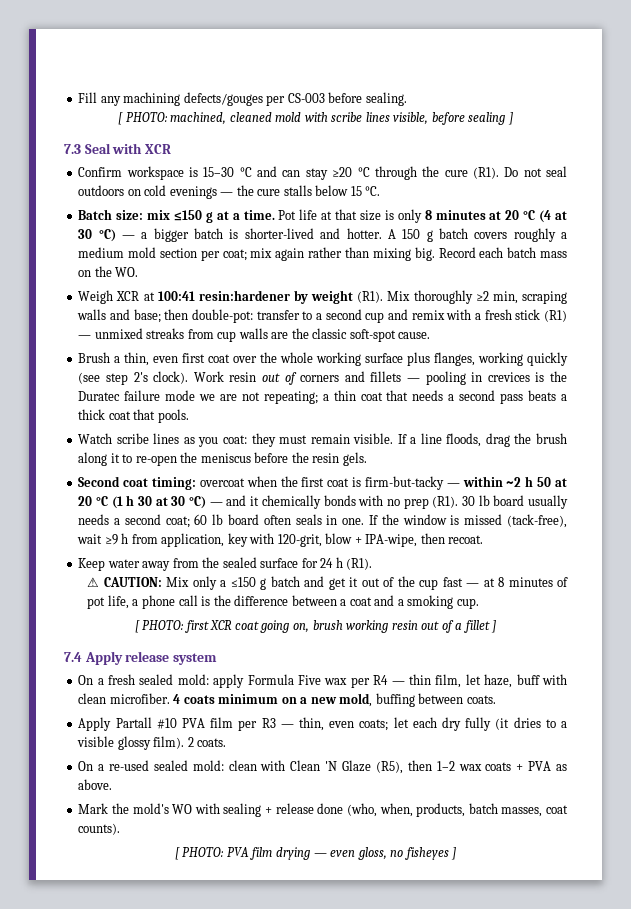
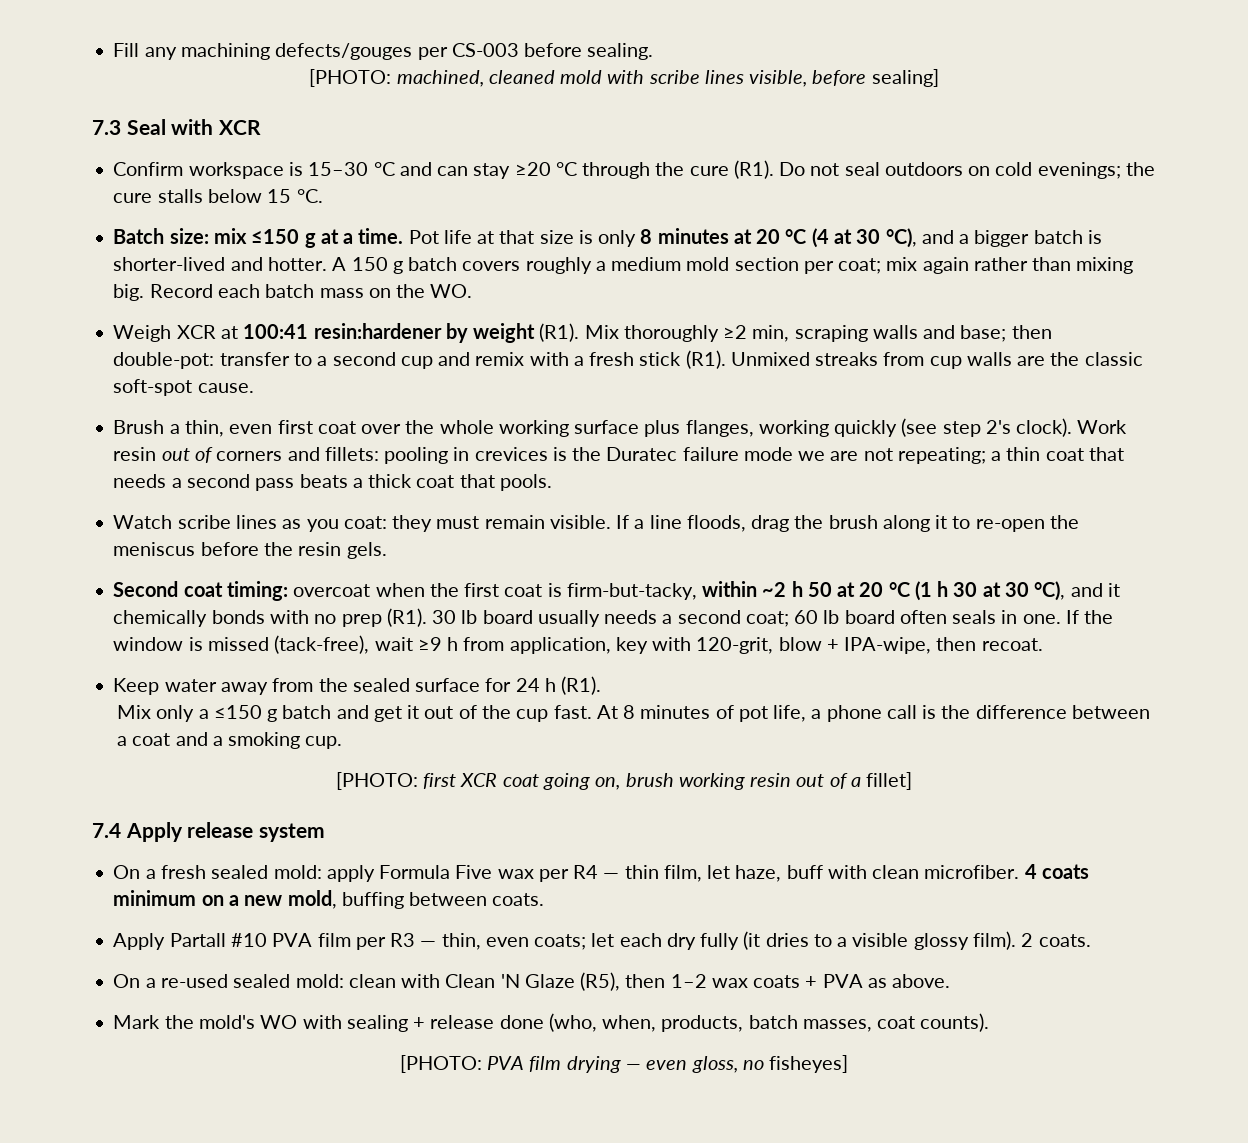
- [ PHOTO: machined, cleaned mold with scribe lines visible, before sealing ]
+ [PHOTO: machined, cleaned mold with scribe lines visible, before sealing]
- Confirm workspace is 15–30 °C and can stay ≥20 °C through the cure (R1). Do not seal outdoors on cold evenings — the cure stalls below 15 °C.
+ Confirm workspace is 15–30 °C and can stay ≥20 °C through the cure (R1). Do not seal outdoors on cold evenings; the cure stalls below 15 °C.
- Pot life at that size is only 8 minutes at 20 °C (4 at 30 °C) — a bigger batch is shorter-lived and hotter.
+ Pot life at that size is only 8 minutes at 20 °C (4 at 30 °C), and a bigger batch is shorter-lived and hotter.
- Weigh XCR at 100:41 resin:hardener by weight (R1). Mix thoroughly ≥2 min, scraping walls and base; then double-pot: transfer to a second cup and remix with a fresh stick (R1) — unmixed streaks from cup walls are the classic soft-spot cause.
+ Weigh XCR at 100:41 resin:hardener by weight (R1). Mix thoroughly ≥2 min, scraping walls and base; then double-pot: transfer to a second cup and remix with a fresh stick (R1). Unmixed streaks from cup walls are the classic soft-spot cause.
- Work resin out of corners and fillets — pooling in crevices is the Duratec failure mode we are not repeating; a thin coat that needs a second pass beats a thick coat that pools.
+ Work resin out of corners and fillets: pooling in crevices is the Duratec failure mode we are not repeating; a thin coat that needs a second pass beats a thick coat that pools.
- Second coat timing: overcoat when the first coat is firm-but-tacky — within ~2 h 50 at 20 °C (1 h 30 at 30 °C) — and it chemically bonds with no prep (R1). 30 lb board usually needs a second coat; 60 lb board often seals in one.
+ Second coat timing: overcoat when the first coat is firm-but-tacky, within ~2 h 50 at 20 °C (1 h 30 at 30 °C), and it chemically bonds with no prep (R1). 30 lb board usually needs a second coat; 60 lb board often seals in one.
- ⚠ CAUTION: Mix only a ≤150 g batch and get it out of the cup fast — at 8 minutes of pot life, a phone call is the difference between a coat and a smoking cup.
+ Mix only a ≤150 g batch and get it out of the cup fast. At 8 minutes of pot life, a phone call is the difference between a coat and a smoking cup.
- [ PHOTO: first XCR coat going on, brush working resin out of a fillet ]
+ [PHOTO: first XCR coat going on, brush working resin out of a fillet]
- [ PHOTO: PVA film drying — even gloss, no fisheyes ]
+ [PHOTO: PVA film drying — even gloss, no fisheyes]

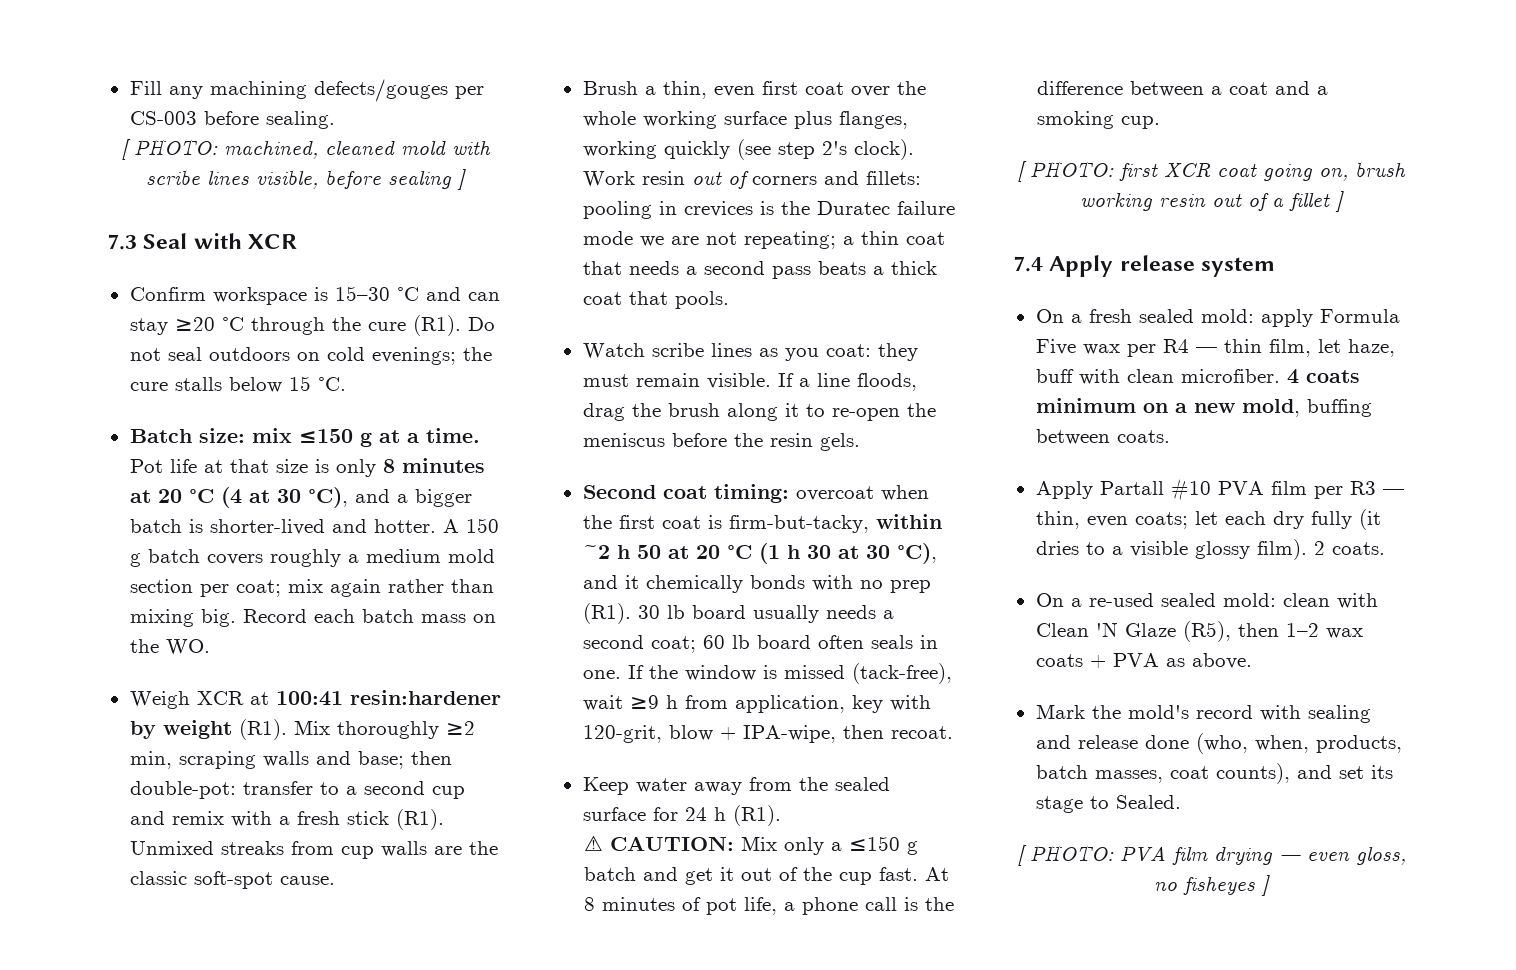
- [PHOTO: machined, cleaned mold with scribe lines visible, before sealing]
+ [ PHOTO: machined, cleaned mold with scribe lines visible, before sealing ]
- Mix only a ≤150 g batch and get it out of the cup fast.
+ ⚠ CAUTION: Mix only a ≤150 g batch and get it out of the cup fast.
- [PHOTO: first XCR coat going on, brush working resin out of a fillet]
+ [ PHOTO: first XCR coat going on, brush working resin out of a fillet ]
- Mark the mold's WO with sealing + release done (who, when, products, batch masses, coat counts).
- [PHOTO: PVA film drying — even gloss, no fisheyes]
+ Mark the mold's record with sealing and release done (who, when, products, batch masses, coat counts), and set its stage to Sealed.
+ [ PHOTO: PVA film drying — even gloss, no fisheyes ]

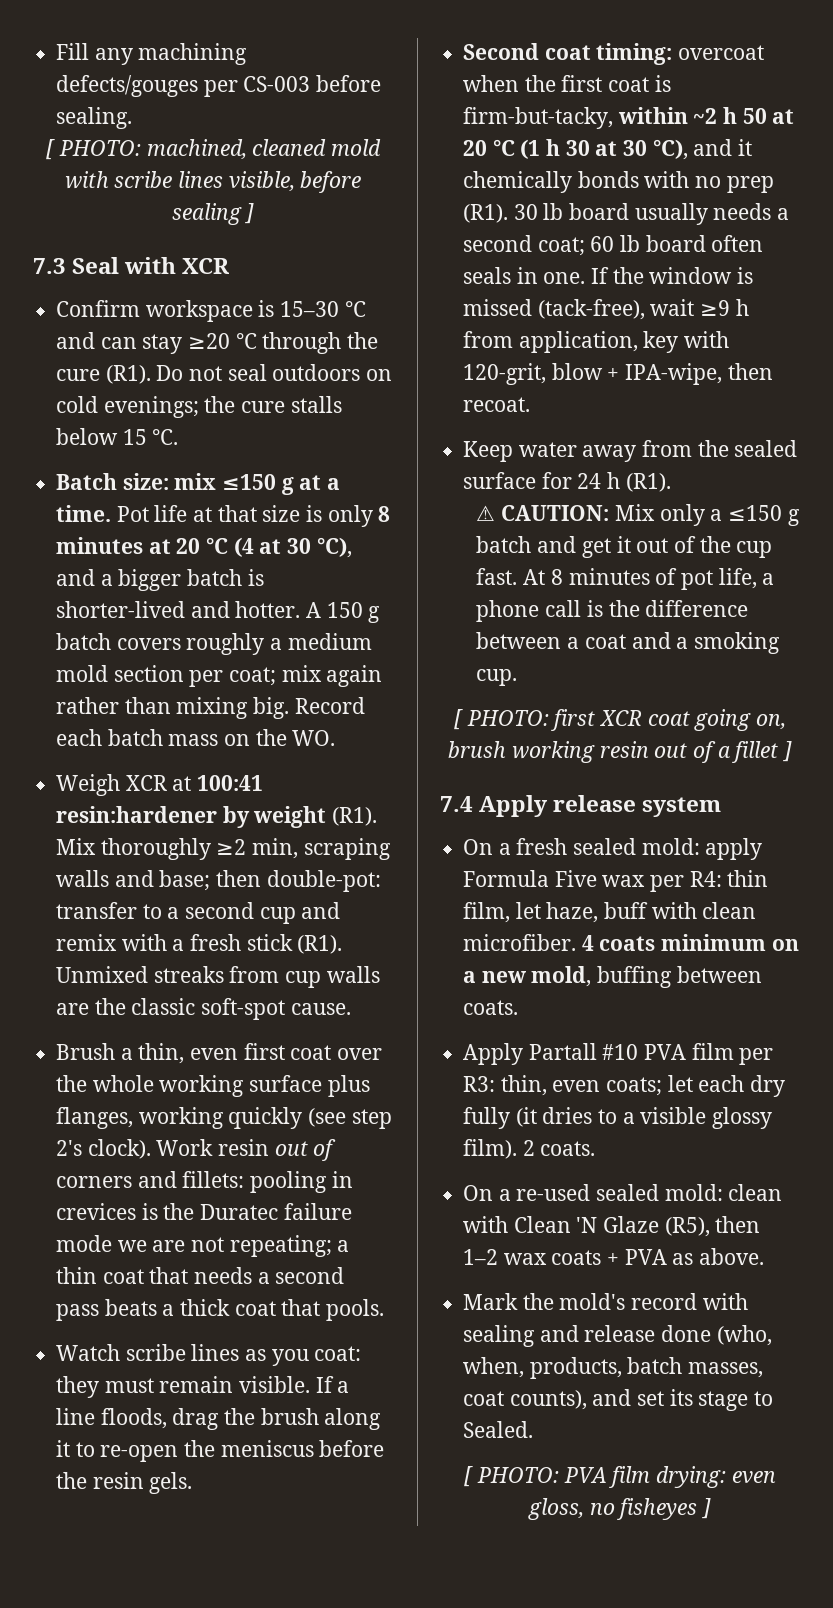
- On a fresh sealed mold: apply Formula Five wax per R4 — thin film, let haze, buff with clean microfiber.
+ On a fresh sealed mold: apply Formula Five wax per R4: thin film, let haze, buff with clean microfiber.
- Apply Partall #10 PVA film per R3 — thin, even coats; let each dry fully (it dries to a visible glossy film).
+ Apply Partall #10 PVA film per R3: thin, even coats; let each dry fully (it dries to a visible glossy film).
- [ PHOTO: PVA film drying — even gloss, no fisheyes ]
+ [ PHOTO: PVA film drying: even gloss, no fisheyes ]

